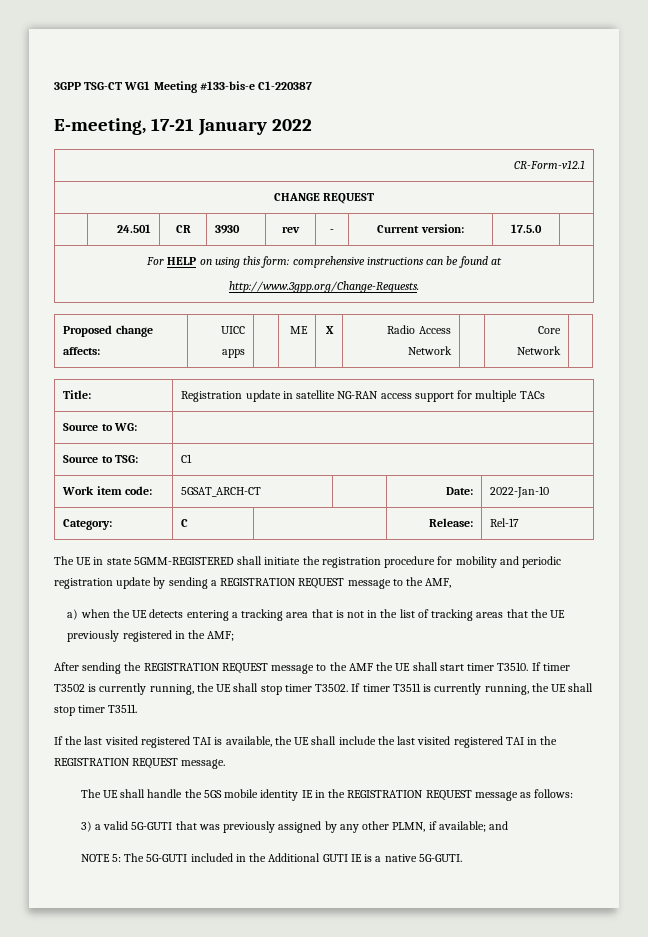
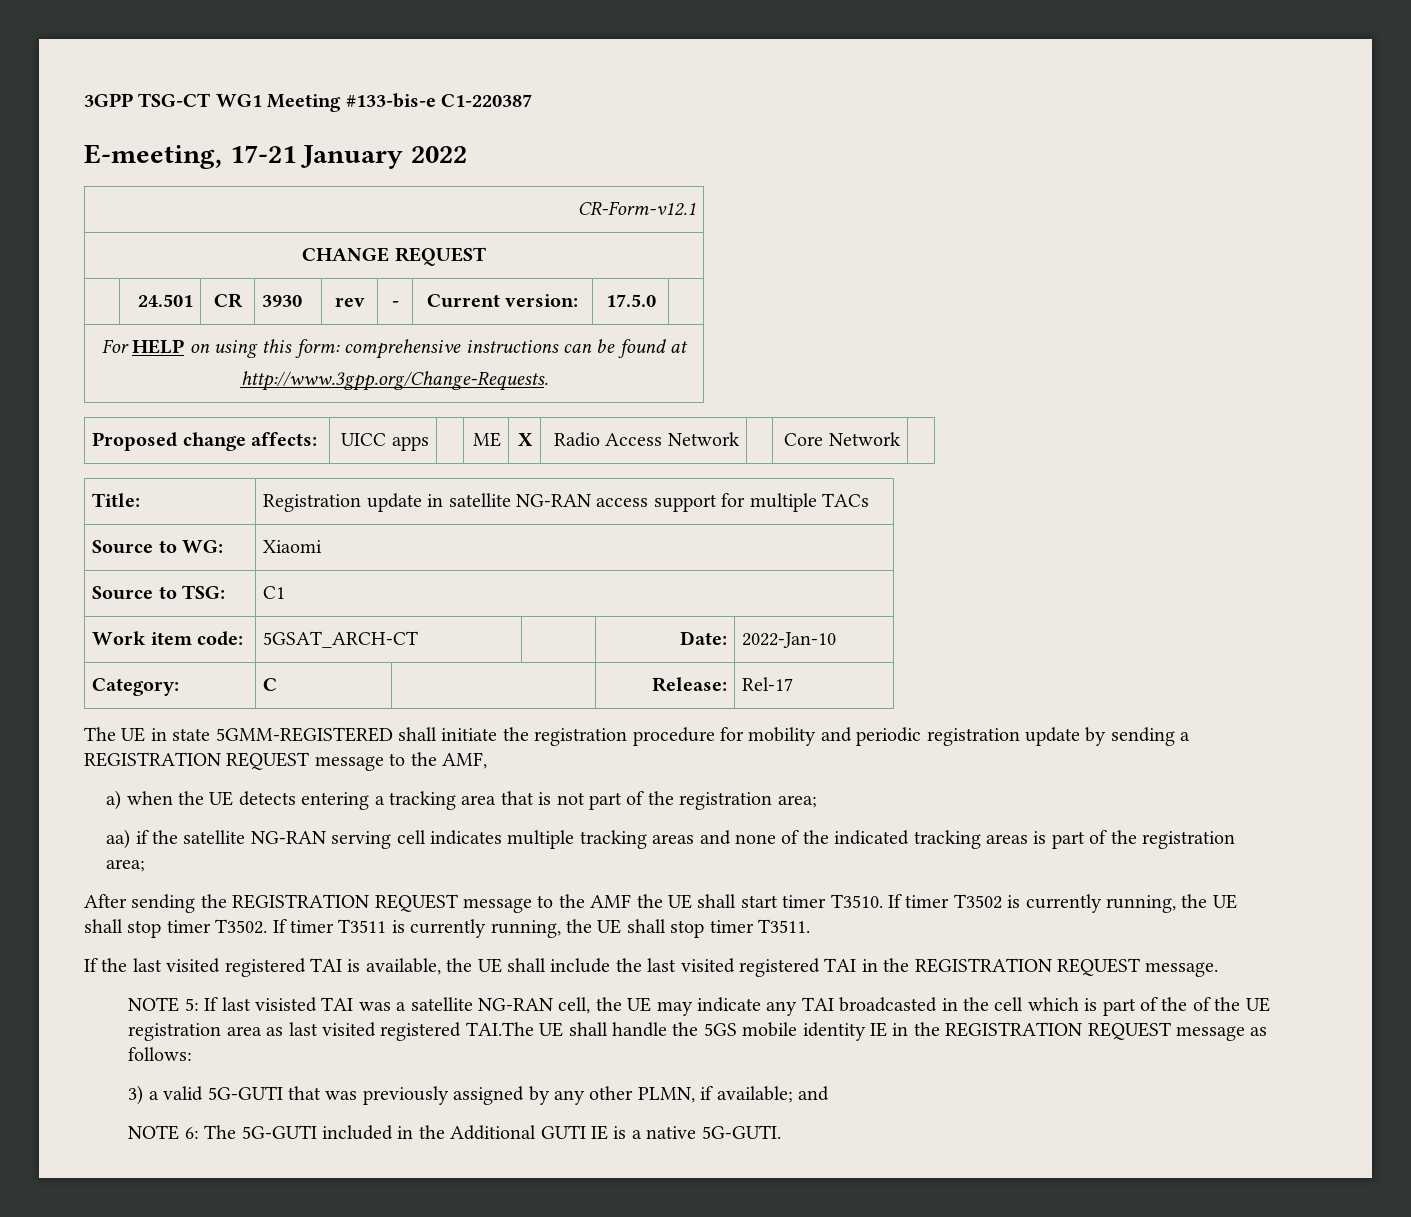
- Source to WG: |
+ Source to WG: | Xiaomi
- a) when the UE detects entering a tracking area that is not in the list of tracking areas that the UE previously registered in the AMF;
+ a) when the UE detects entering a tracking area that is not part of the registration area;
+ aa) if the satellite NG-RAN serving cell indicates multiple tracking areas and none of the indicated tracking areas is part of the registration area;
- The UE shall handle the 5GS mobile identity IE in the REGISTRATION REQUEST message as follows:
+ NOTE 5: If last visisted TAI was a satellite NG-RAN cell, the UE may indicate any TAI broadcasted in the cell which is part of the of the UE registration area as last visited registered TAI.The UE shall handle the 5GS mobile identity IE in the REGISTRATION REQUEST message as follows:
- NOTE 5: The 5G-GUTI included in the Additional GUTI IE is a native 5G-GUTI.
+ NOTE 6: The 5G-GUTI included in the Additional GUTI IE is a native 5G-GUTI.

